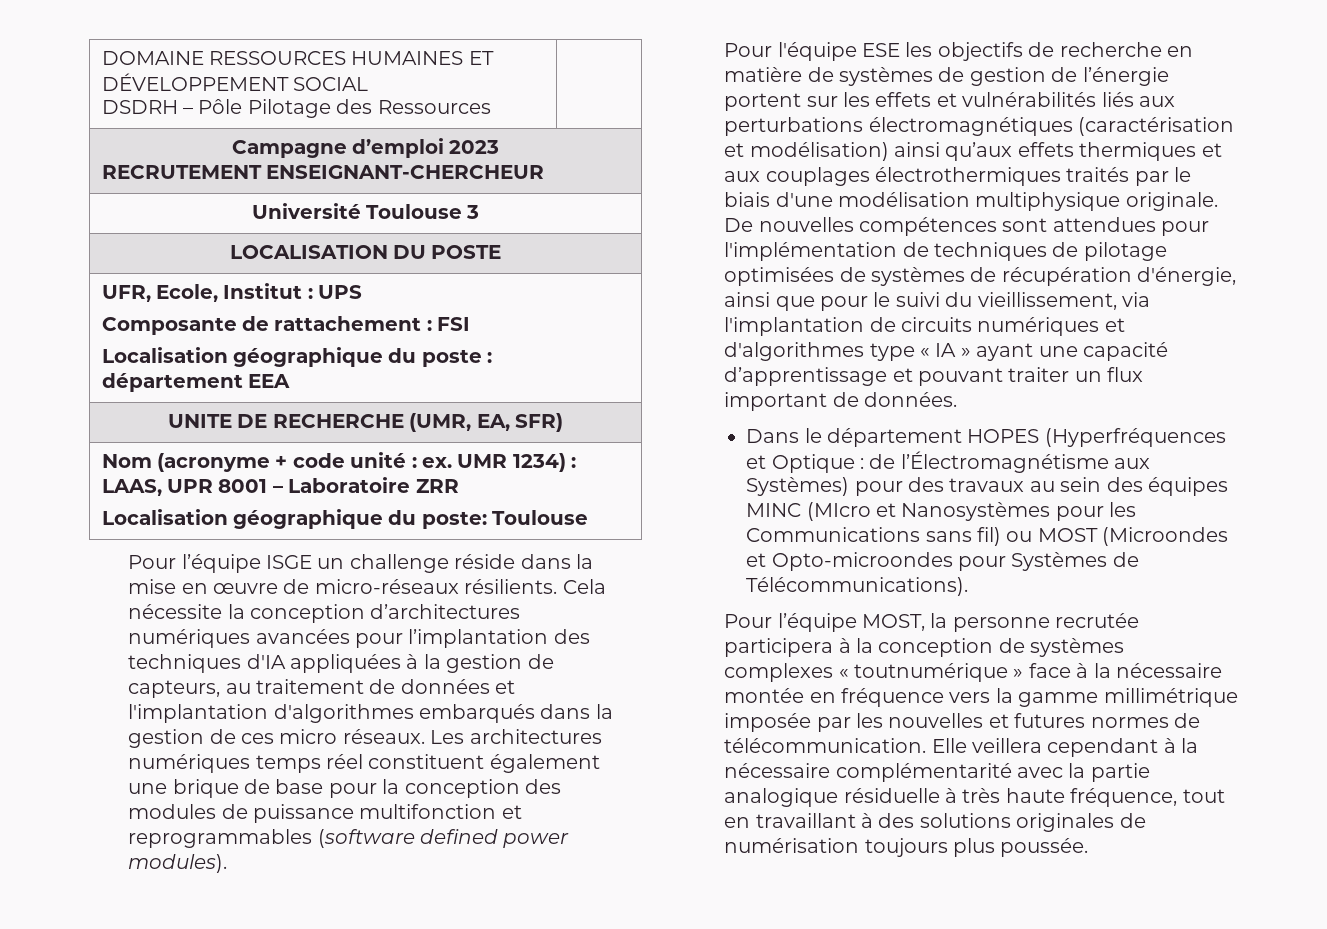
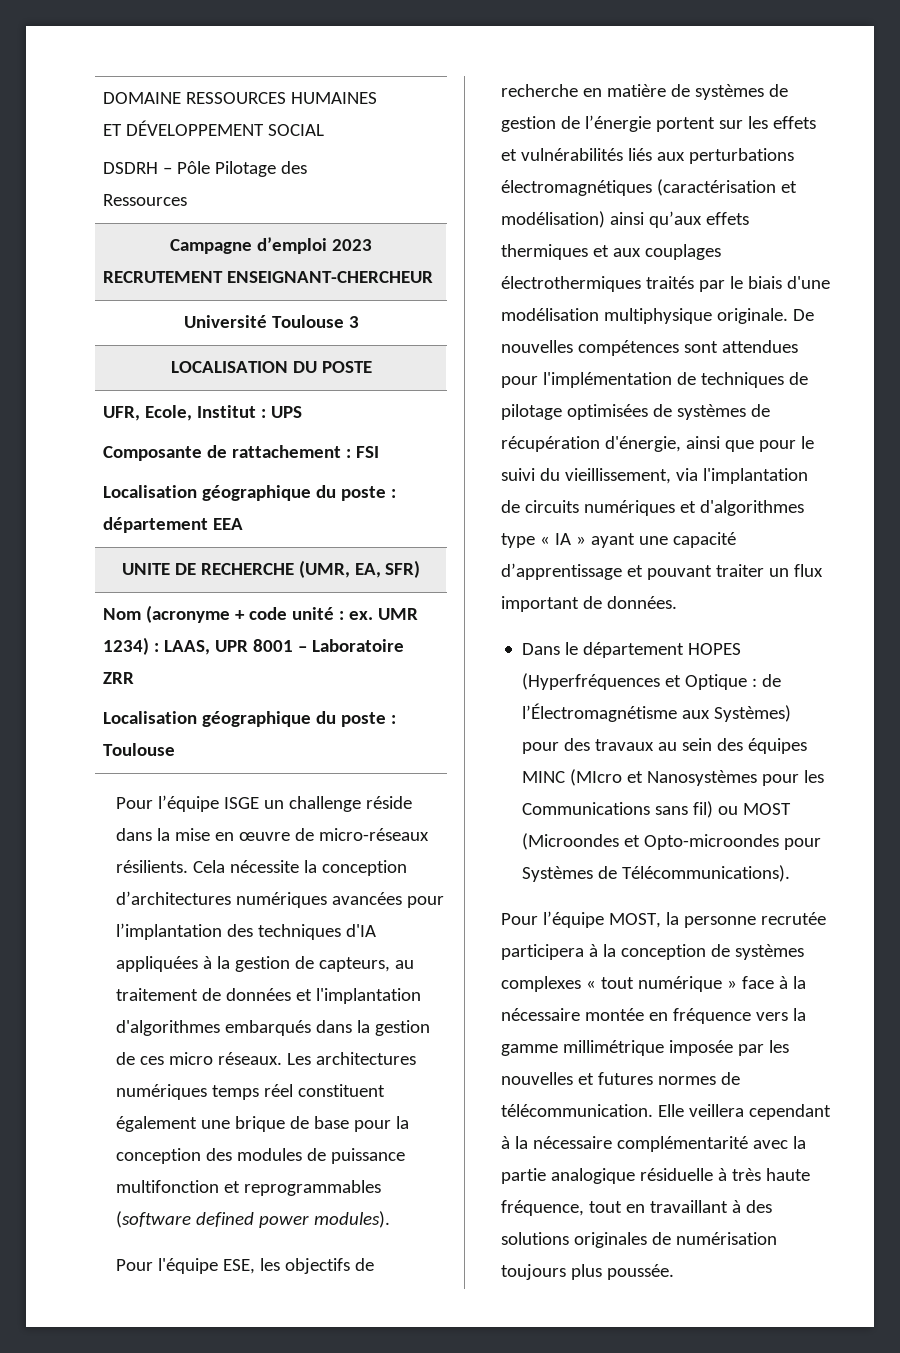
  Nom (acronyme + code unité : ex. UMR 1234) : LAAS, UPR 8001 – Laboratoire ZRR
- Localisation géographique du poste: Toulouse
+ Localisation géographique du poste : Toulouse
- Pour l'équipe ESE les objectifs de recherche en matière de systèmes de gestion de l’énergie portent sur les effets et vulnérabilités liés aux perturbations électromagnétiques (caractérisation et modélisation) ainsi qu’aux effets thermiques et aux couplages électrothermiques traités par le biais d'une modélisation multiphysique originale.
+ Pour l'équipe ESE, les objectifs de recherche en matière de systèmes de gestion de l’énergie portent sur les effets et vulnérabilités liés aux perturbations électromagnétiques (caractérisation et modélisation) ainsi qu’aux effets thermiques et aux couplages électrothermiques traités par le biais d'une modélisation multiphysique originale.
- Pour l’équipe MOST, la personne recrutée participera à la conception de systèmes complexes « toutnumérique » face à la nécessaire montée en fréquence vers la gamme millimétrique imposée par les nouvelles et futures normes de télécommunication.
+ Pour l’équipe MOST, la personne recrutée participera à la conception de systèmes complexes « tout numérique » face à la nécessaire montée en fréquence vers la gamme millimétrique imposée par les nouvelles et futures normes de télécommunication.

